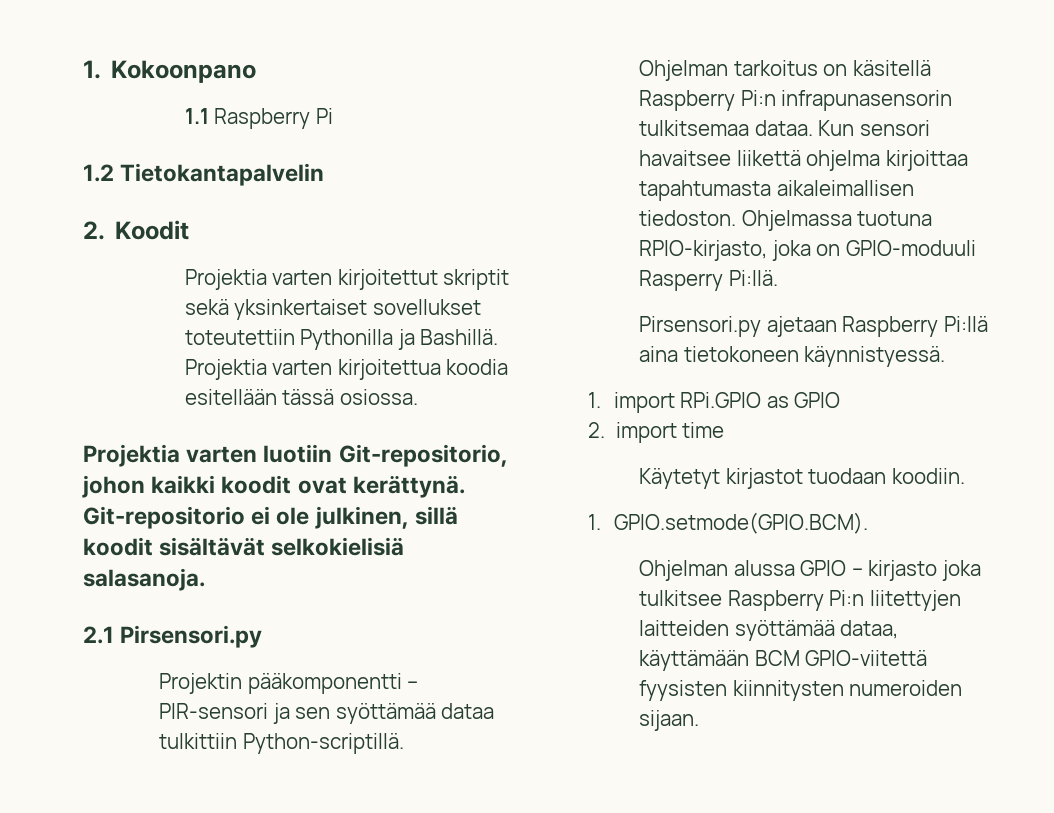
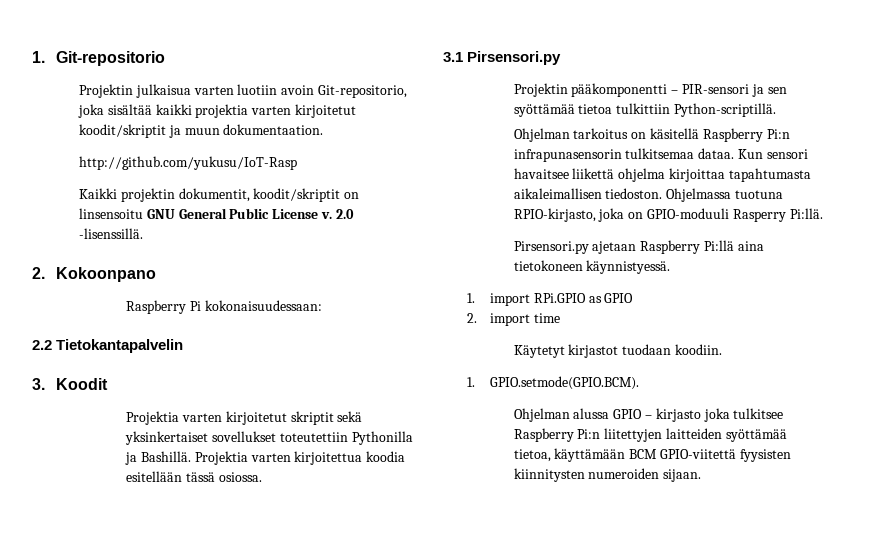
- 1. Kokoonpano
+ 1. Git-repositorio
+ Projektin julkaisua varten luotiin avoin Git-repositorio, joka sisältää kaikki projektia varten kirjoitetut koodit/skriptit ja muun dokumentaation.
+ http://github.com/yukusu/IoT-Rasp
+ Kaikki projektin dokumentit, koodit/skriptit on linsensoitu GNU General Public License v. 2.0 -lisenssillä.
+ 2. Kokoonpano
- 1.1 Raspberry Pi
- 1.2 Tietokantapalvelin
+ Raspberry Pi kokonaisuudessaan:
+ 2.2 Tietokantapalvelin
- 2. Koodit
+ 3. Koodit
- Projektia varten kirjoitettut skriptit sekä yksinkertaiset sovellukset toteutettiin Pythonilla ja Bashillä.
+ Projektia varten kirjoitetut skriptit sekä yksinkertaiset sovellukset toteutettiin Pythonilla ja Bashillä.
- Projektia varten luotiin Git-repositorio, johon kaikki koodit ovat kerättynä. Git-repositorio ei ole julkinen, sillä koodit sisältävät selkokielisiä salasanoja.
- 2.1 Pirsensori.py
+ 3.1 Pirsensori.py
- Projektin pääkomponentti – PIR-sensori ja sen syöttämää dataa tulkittiin Python-scriptillä.
+ Projektin pääkomponentti – PIR-sensori ja sen syöttämää tietoa tulkittiin Python-scriptillä.
- Ohjelman alussa GPIO – kirjasto joka tulkitsee Raspberry Pi:n liitettyjen laitteiden syöttämää dataa, käyttämään BCM GPIO-viitettä fyysisten kiinnitysten numeroiden sijaan.
+ Ohjelman alussa GPIO – kirjasto joka tulkitsee Raspberry Pi:n liitettyjen laitteiden syöttämää tietoa, käyttämään BCM GPIO-viitettä fyysisten kiinnitysten numeroiden sijaan.

